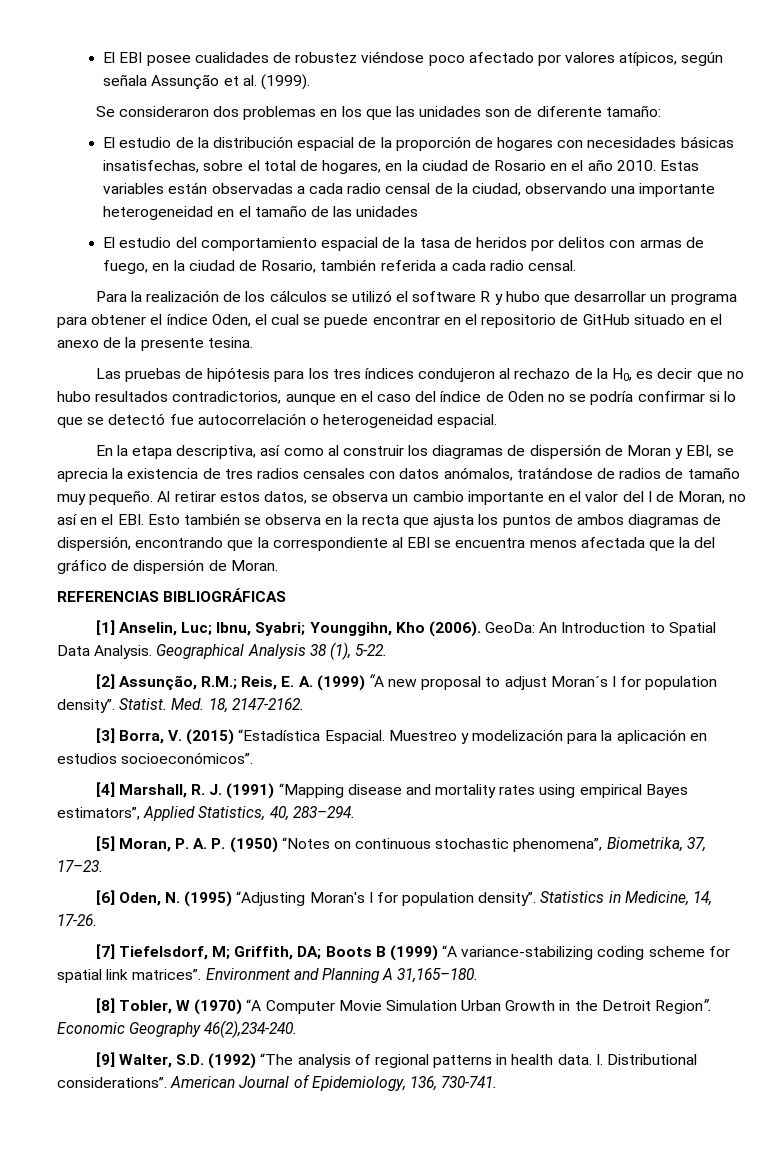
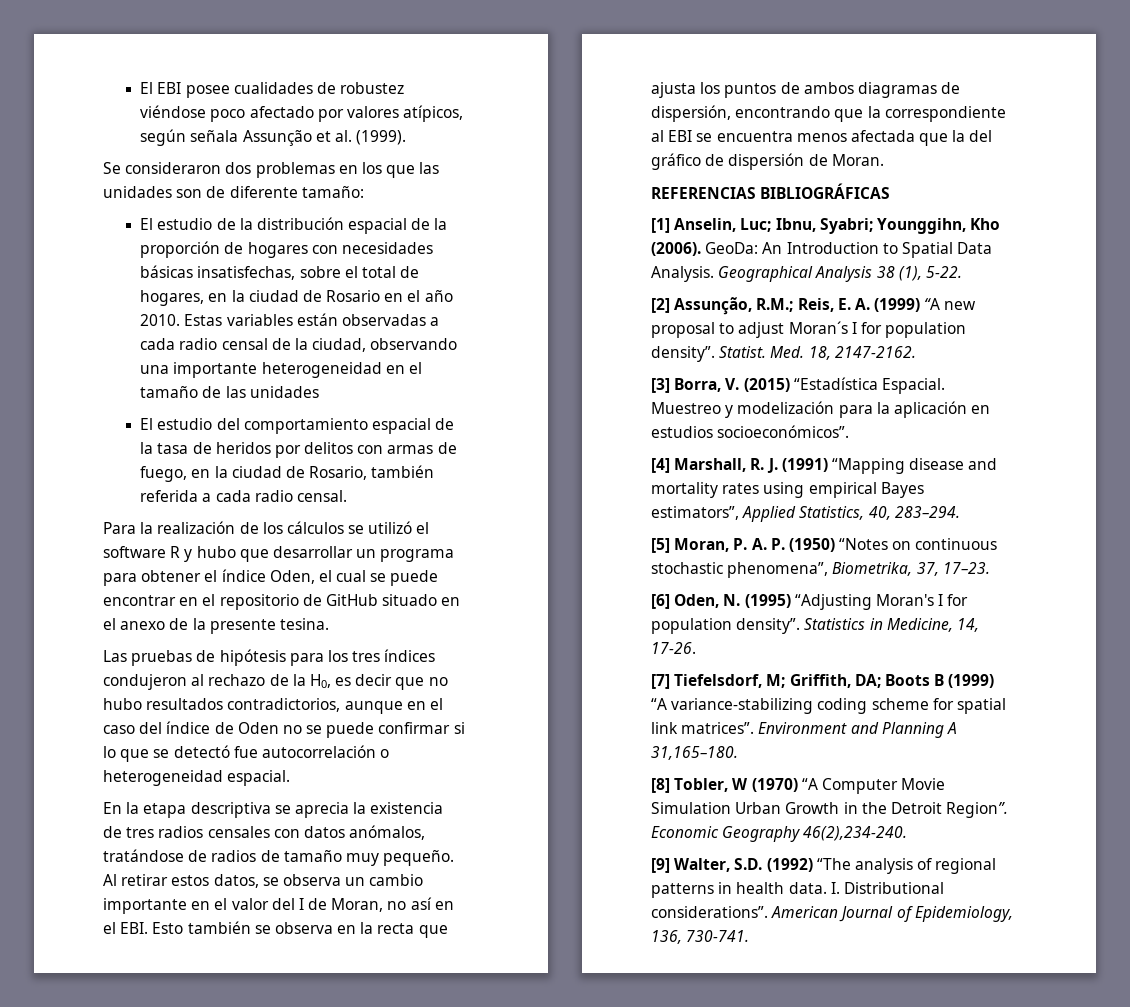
- Las pruebas de hipótesis para los tres índices condujeron al rechazo de la H0, es decir que no hubo resultados contradictorios, aunque en el caso del índice de Oden no se podría confirmar si lo que se detectó fue autocorrelación o heterogeneidad espacial.
+ Las pruebas de hipótesis para los tres índices condujeron al rechazo de la H0, es decir que no hubo resultados contradictorios, aunque en el caso del índice de Oden no se puede confirmar si lo que se detectó fue autocorrelación o heterogeneidad espacial.
- En la etapa descriptiva, así como al construir los diagramas de dispersión de Moran y EBI, se aprecia la existencia de tres radios censales con datos anómalos, tratándose de radios de tamaño muy pequeño.
+ En la etapa descriptiva se aprecia la existencia de tres radios censales con datos anómalos, tratándose de radios de tamaño muy pequeño.

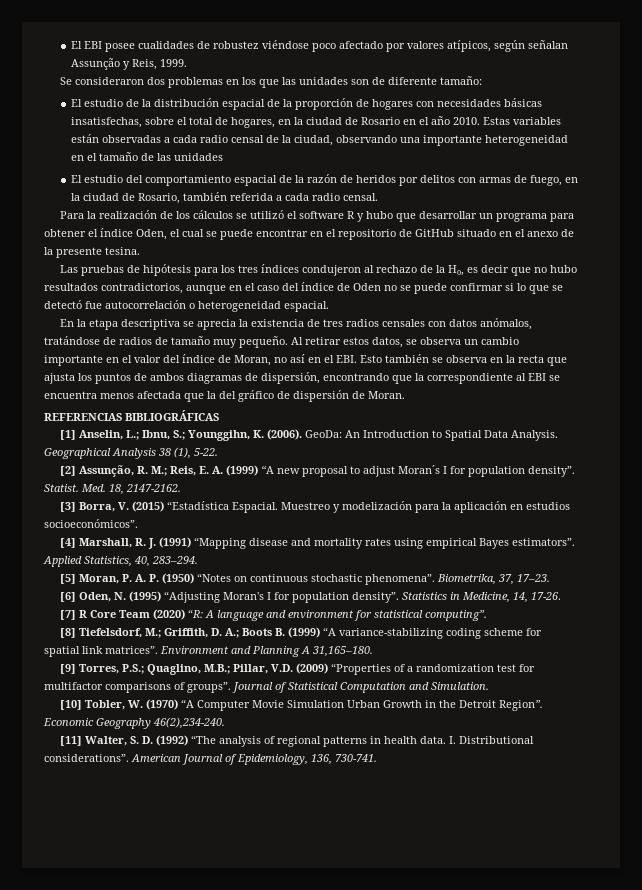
- El EBI posee cualidades de robustez viéndose poco afectado por valores atípicos, según señala Assunção et al. (1999).
+ El EBI posee cualidades de robustez viéndose poco afectado por valores atípicos, según señalan Assunção y Reis, 1999.
- El estudio del comportamiento espacial de la tasa de heridos por delitos con armas de fuego, en la ciudad de Rosario, también referida a cada radio censal.
+ El estudio del comportamiento espacial de la razón de heridos por delitos con armas de fuego, en la ciudad de Rosario, también referida a cada radio censal.
- Al retirar estos datos, se observa un cambio importante en el valor del I de Moran, no así en el EBI. Esto también se observa en la recta que ajusta los puntos de ambos diagramas de dispersión, encontrando que la correspondiente al EBI se encuentra menos afectada que la del gráfico de dispersión de Moran.
+ Al retirar estos datos, se observa un cambio importante en el valor del índice de Moran, no así en el EBI. Esto también se observa en la recta que ajusta los puntos de ambos diagramas de dispersión, encontrando que la correspondiente al EBI se encuentra menos afectada que la del gráfico de dispersión de Moran.
- [1] Anselin, Luc; Ibnu, Syabri; Younggihn, Kho (2006).
+ [1] Anselin, L.; Ibnu, S.; Younggihn, K. (2006).
- [2] Assunção, R.M.; Reis, E. A. (1999) “A new proposal to adjust Moran´s I for population density”.
+ [2] Assunção, R. M.; Reis, E. A. (1999) “A new proposal to adjust Moran´s I for population density”.
- [4] Marshall, R. J. (1991) “Mapping disease and mortality rates using empirical Bayes estimators”, Applied Statistics, 40, 283–294.
+ [4] Marshall, R. J. (1991) “Mapping disease and mortality rates using empirical Bayes estimators”. Applied Statistics, 40, 283–294.
- [5] Moran, P. A. P. (1950) “Notes on continuous stochastic phenomena”, Biometrika, 37, 17–23.
+ [5] Moran, P. A. P. (1950) “Notes on continuous stochastic phenomena”. Biometrika, 37, 17–23.
- [7] Tiefelsdorf, M; Griffith, DA; Boots B (1999) “A variance-stabilizing coding scheme for spatial link matrices”.
+ [7] R Core Team (2020) “R: A language and environment for statistical computing”.
+ [8] Tiefelsdorf, M.; Griffith, D. A.; Boots B. (1999) “A variance-stabilizing coding scheme for spatial link matrices”.
- [8] Tobler, W (1970) “A Computer Movie Simulation Urban Growth in the Detroit Region”.
+ [9] Torres, P.S.; Quaglino, M.B.; Pillar, V.D. (2009) “Properties of a randomization test for multifactor comparisons of groups”. Journal of Statistical Computation and Simulation.
+ [10] Tobler, W. (1970) “A Computer Movie Simulation Urban Growth in the Detroit Region”.
- [9] Walter, S.D. (1992) “The analysis of regional patterns in health data.
+ [11] Walter, S. D. (1992) “The analysis of regional patterns in health data.

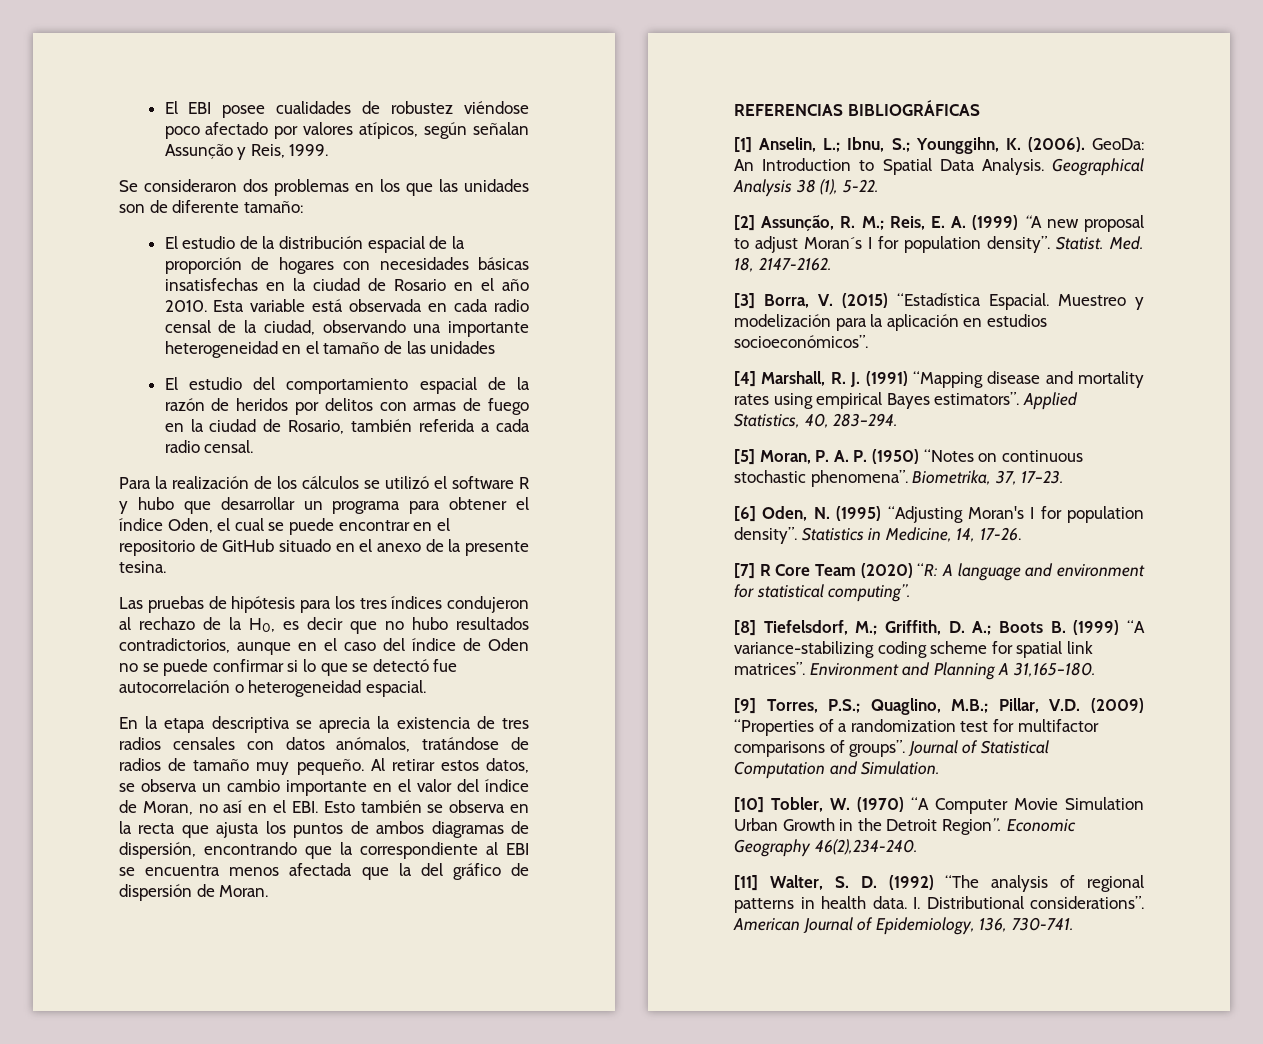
- El estudio de la distribución espacial de la proporción de hogares con necesidades básicas insatisfechas, sobre el total de hogares, en la ciudad de Rosario en el año 2010.
+ El estudio de la distribución espacial de la proporción de hogares con necesidades básicas insatisfechas en la ciudad de Rosario en el año 2010.
- Estas variables están observadas a cada radio censal de la ciudad, observando una importante heterogeneidad en el tamaño de las unidades
+ Esta variable está observada en cada radio censal de la ciudad, observando una importante heterogeneidad en el tamaño de las unidades
- El estudio del comportamiento espacial de la razón de heridos por delitos con armas de fuego, en la ciudad de Rosario, también referida a cada radio censal.
+ El estudio del comportamiento espacial de la razón de heridos por delitos con armas de fuego en la ciudad de Rosario, también referida a cada radio censal.

